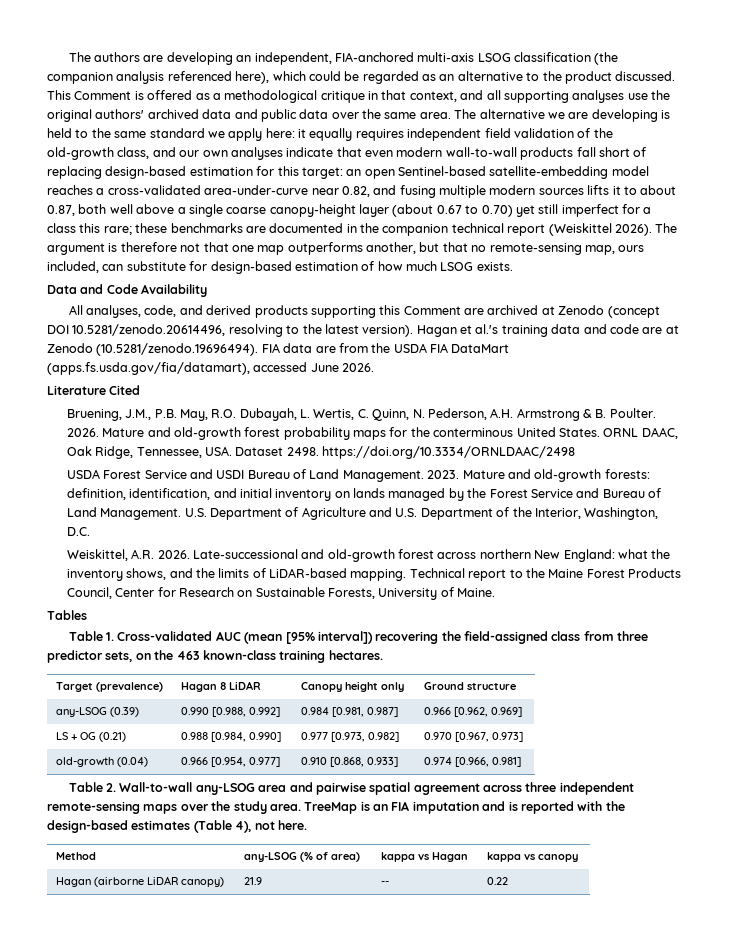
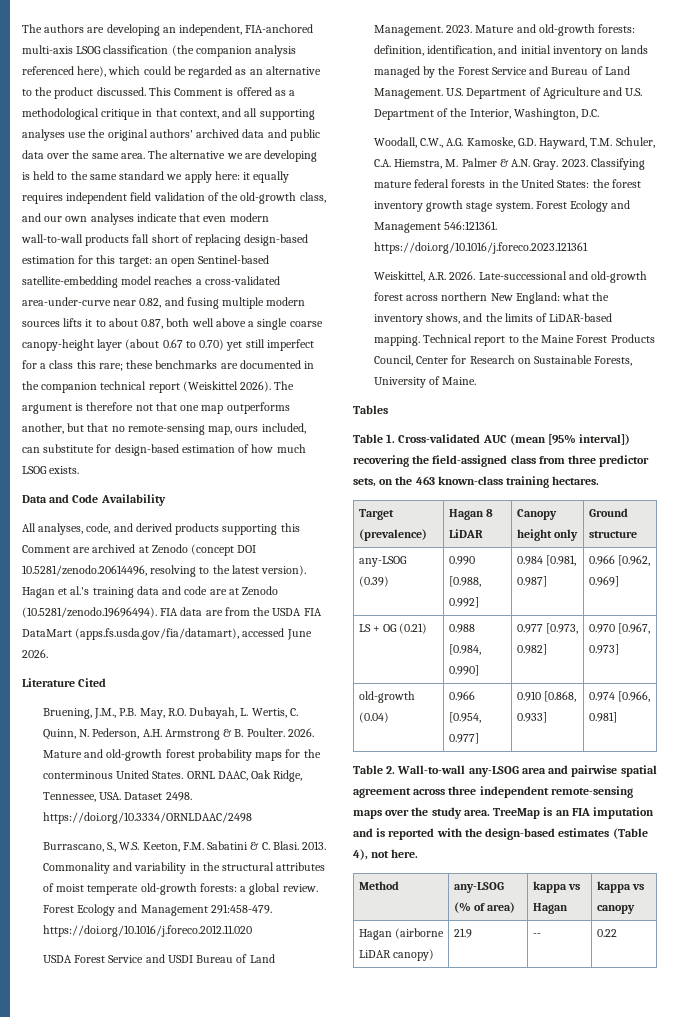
+ Burrascano, S., W.S. Keeton, F.M. Sabatini & C. Blasi. 2013. Commonality and variability in the structural attributes of moist temperate old-growth forests: a global review. Forest Ecology and Management 291:458-479. https://doi.org/10.1016/j.foreco.2012.11.020
+ Woodall, C.W., A.G. Kamoske, G.D. Hayward, T.M. Schuler, C.A. Hiemstra, M. Palmer & A.N. Gray. 2023. Classifying mature federal forests in the United States: the forest inventory growth stage system. Forest Ecology and Management 546:121361. https://doi.org/10.1016/j.foreco.2023.121361

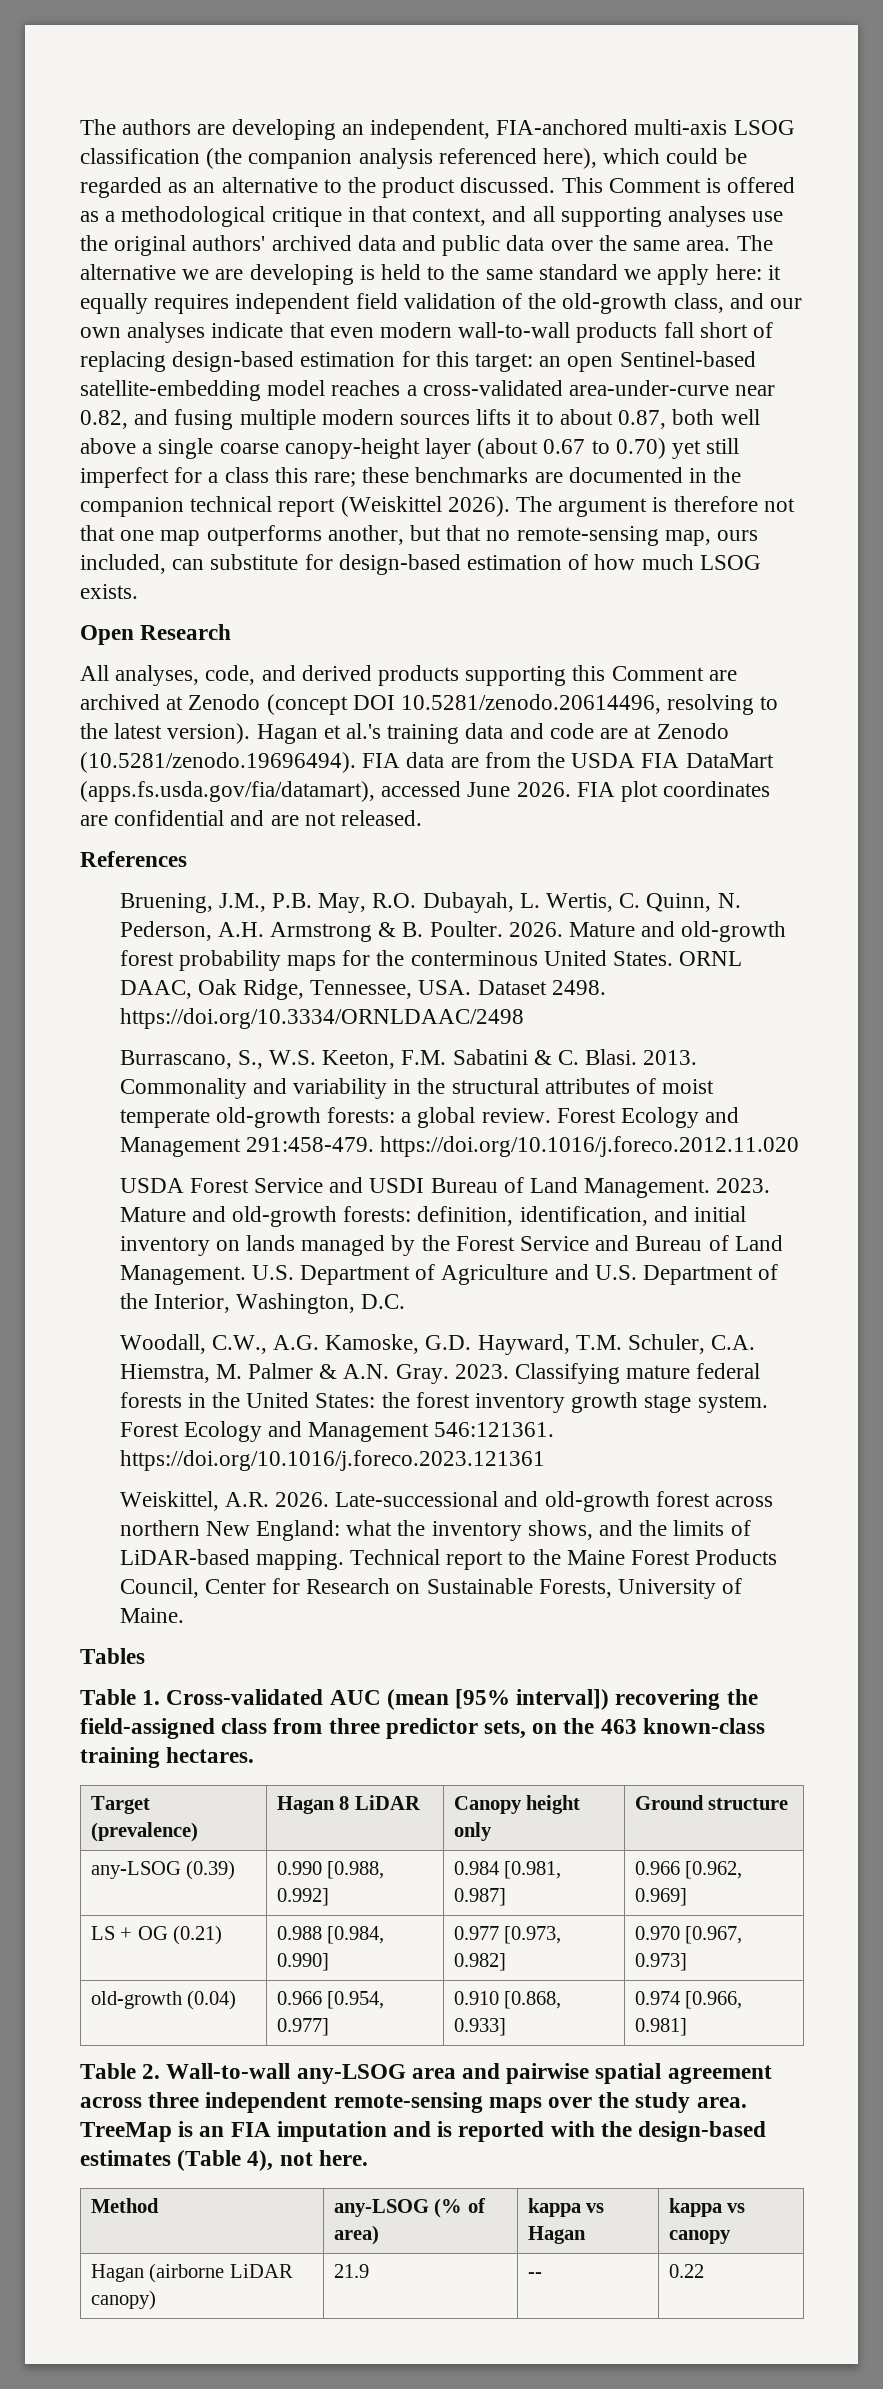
- Data and Code Availability
+ Open Research
- Hagan et al.'s training data and code are at Zenodo (10.5281/zenodo.19696494). FIA data are from the USDA FIA DataMart (apps.fs.usda.gov/fia/datamart), accessed June 2026.
- Literature Cited
+ Hagan et al.'s training data and code are at Zenodo (10.5281/zenodo.19696494). FIA data are from the USDA FIA DataMart (apps.fs.usda.gov/fia/datamart), accessed June 2026. FIA plot coordinates are confidential and are not released.
+ References

